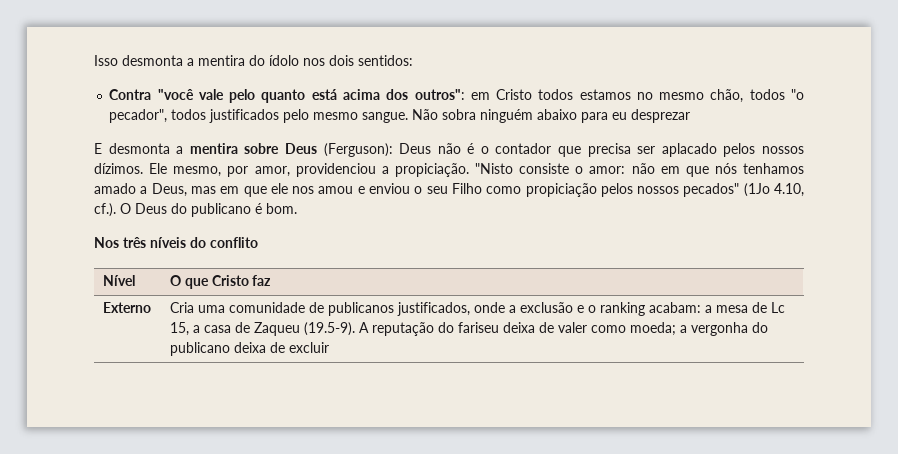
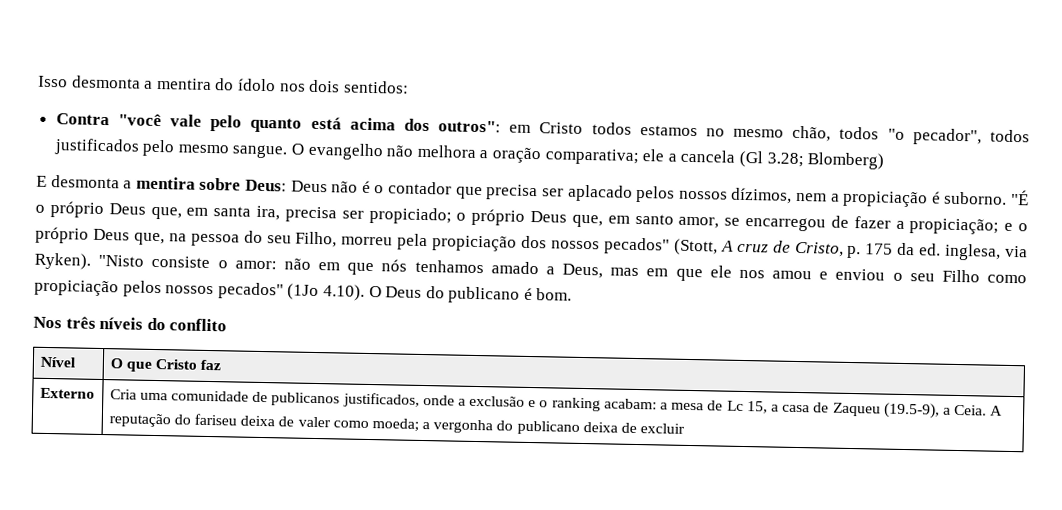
- Não sobra ninguém abaixo para eu desprezar
+ O evangelho não melhora a oração comparativa; ele a cancela (Gl 3.28; Blomberg)
- E desmonta a mentira sobre Deus (Ferguson): Deus não é o contador que precisa ser aplacado pelos nossos dízimos. Ele mesmo, por amor, providenciou a propiciação.
+ E desmonta a mentira sobre Deus: Deus não é o contador que precisa ser aplacado pelos nossos dízimos, nem a propiciação é suborno. "É o próprio Deus que, em santa ira, precisa ser propiciado; o próprio Deus que, em santo amor, se encarregou de fazer a propiciação; e o próprio Deus que, na pessoa do seu Filho, morreu pela propiciação dos nossos pecados" (Stott, A cruz de Cristo, p. 175 da ed. inglesa, via Ryken).
- "Nisto consiste o amor: não em que nós tenhamos amado a Deus, mas em que ele nos amou e enviou o seu Filho como propiciação pelos nossos pecados" (1Jo 4.10, cf.). O Deus do publicano é bom.
+ "Nisto consiste o amor: não em que nós tenhamos amado a Deus, mas em que ele nos amou e enviou o seu Filho como propiciação pelos nossos pecados" (1Jo 4.10). O Deus do publicano é bom.
- Cria uma comunidade de publicanos justificados, onde a exclusão e o ranking acabam: a mesa de Lc 15, a casa de Zaqueu (19.5-9). A reputação do fariseu deixa de valer como moeda; a vergonha do publicano deixa de excluir
+ Cria uma comunidade de publicanos justificados, onde a exclusão e o ranking acabam: a mesa de Lc 15, a casa de Zaqueu (19.5-9), a Ceia. A reputação do fariseu deixa de valer como moeda; a vergonha do publicano deixa de excluir

